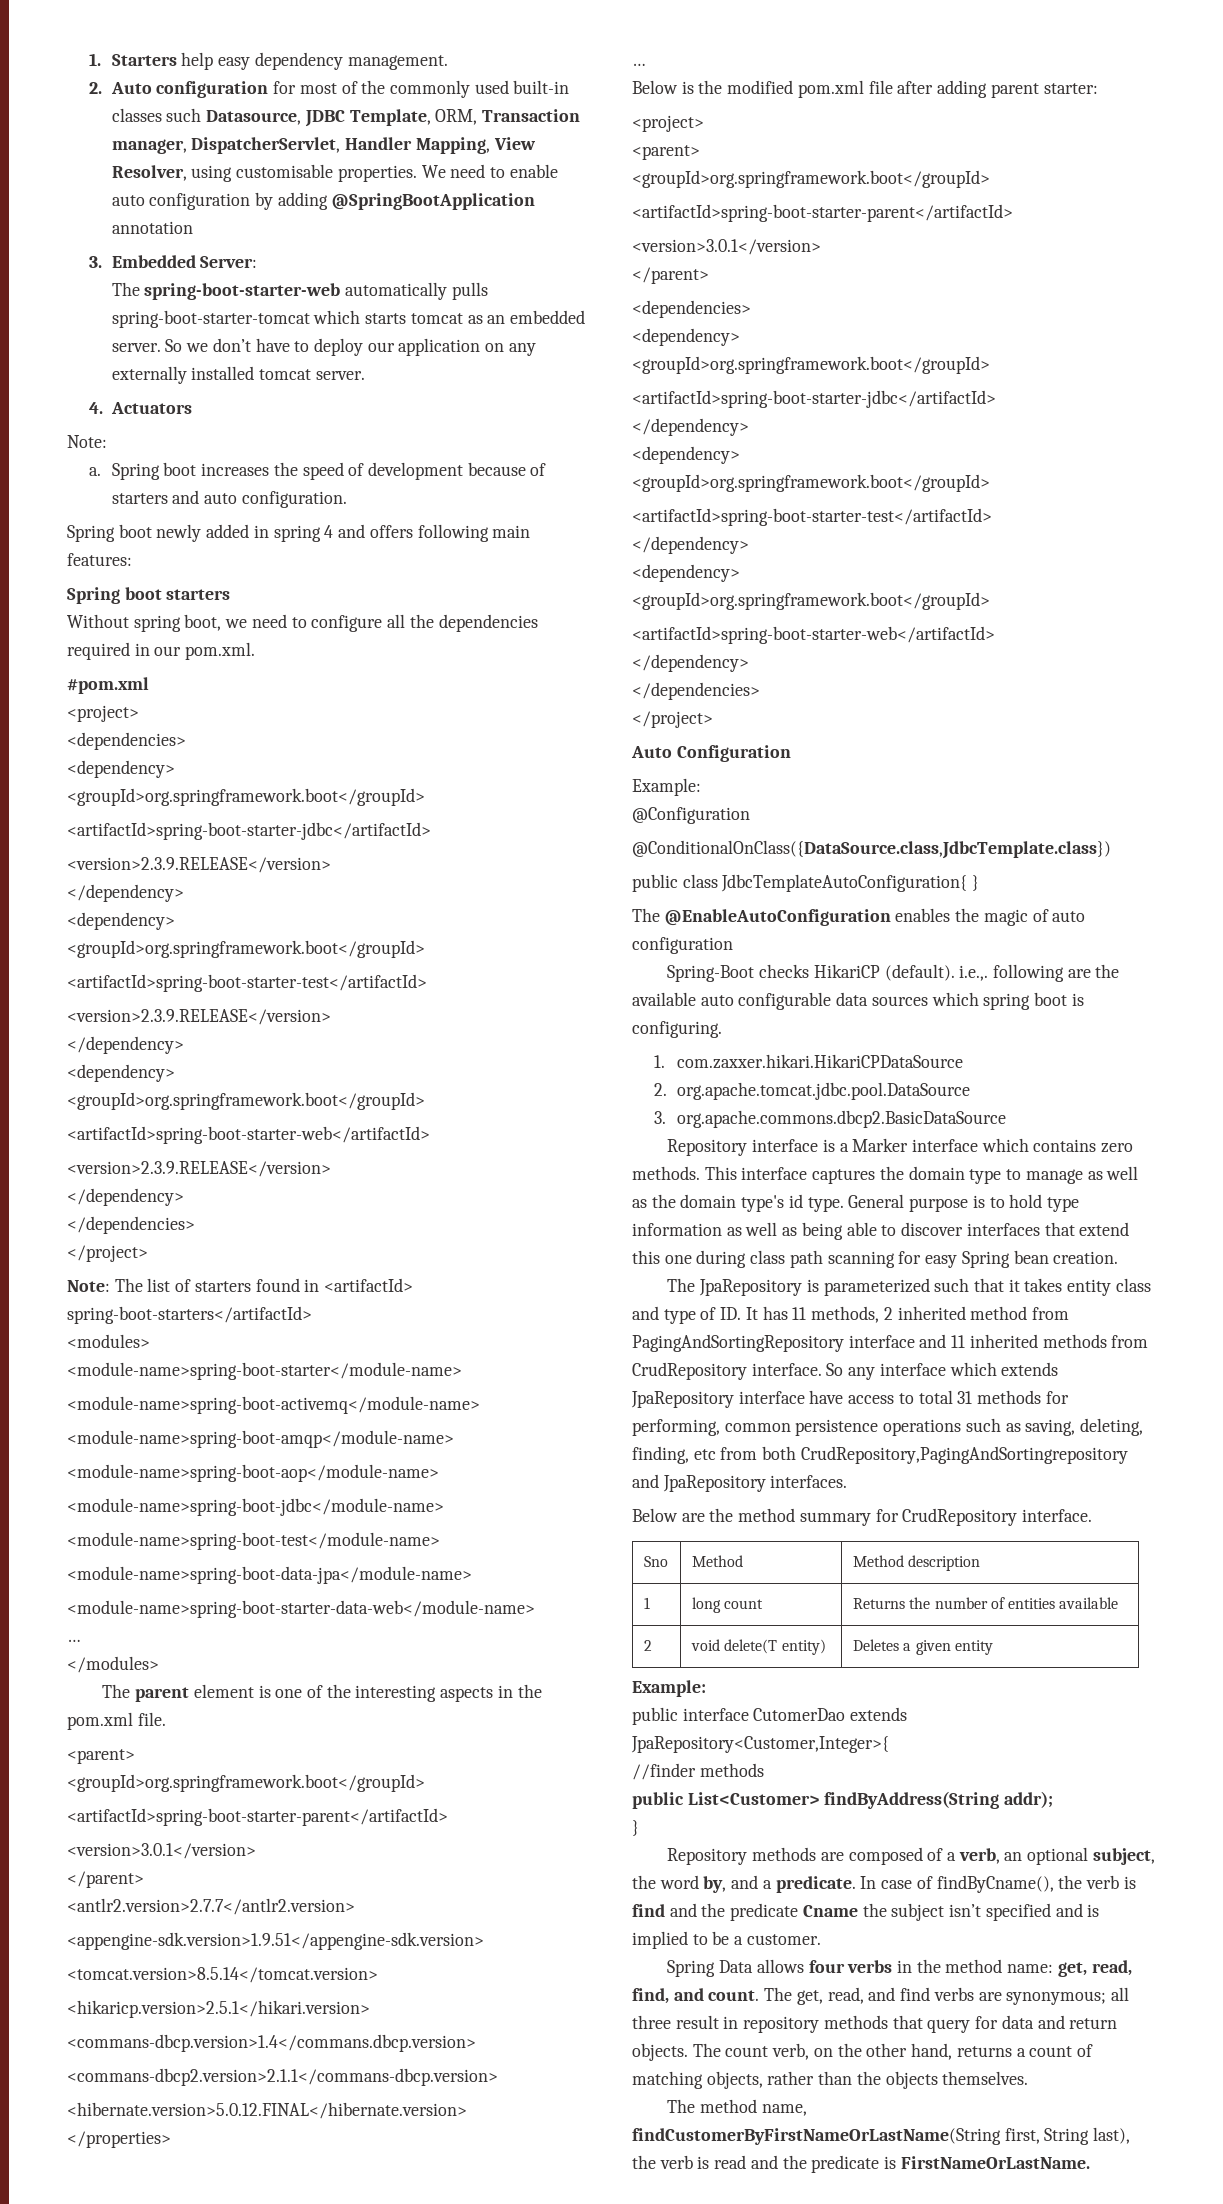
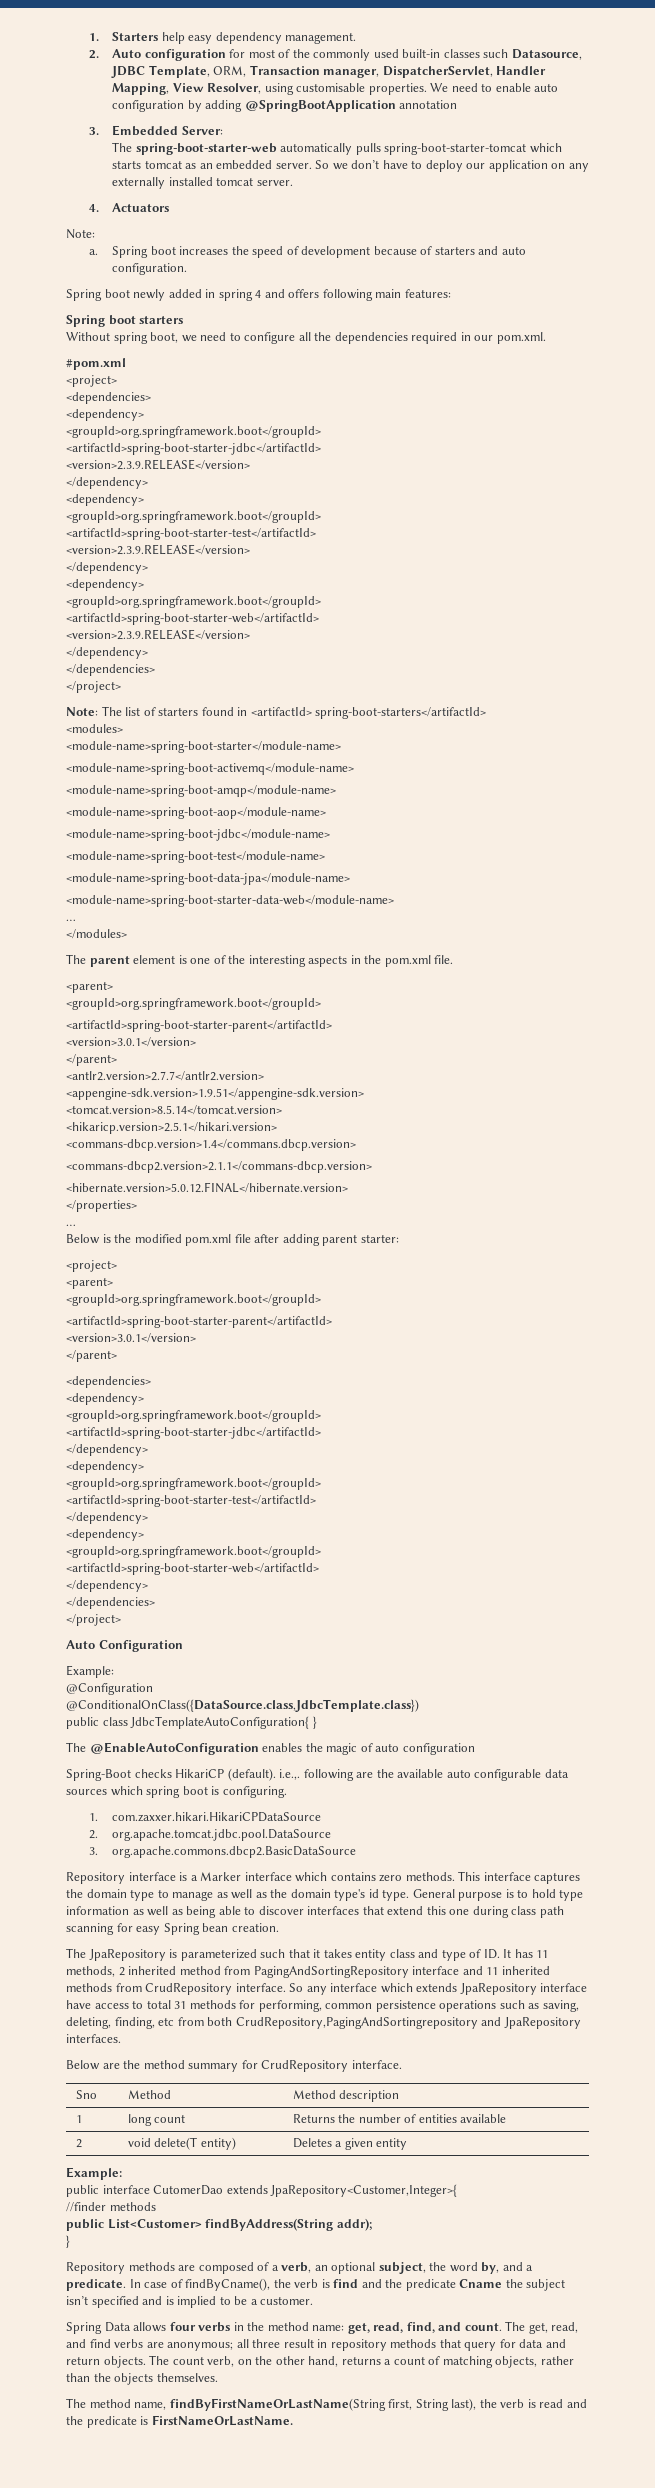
- The get, read, and find verbs are synonymous; all three result in repository methods that query for data and return objects.
+ The get, read, and find verbs are anonymous; all three result in repository methods that query for data and return objects.
- The method name, findCustomerByFirstNameOrLastName(String first, String last), the verb is read and the predicate is FirstNameOrLastName.
+ The method name, findByFirstNameOrLastName(String first, String last), the verb is read and the predicate is FirstNameOrLastName.

